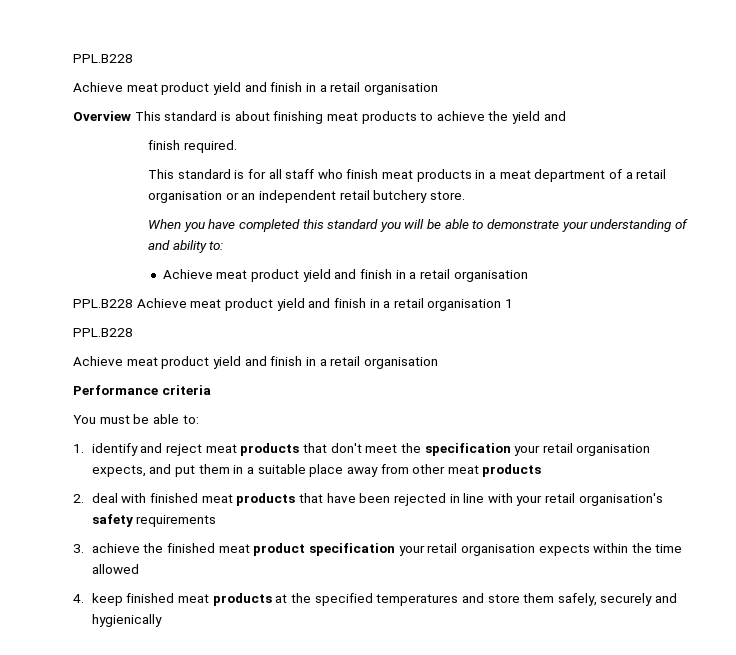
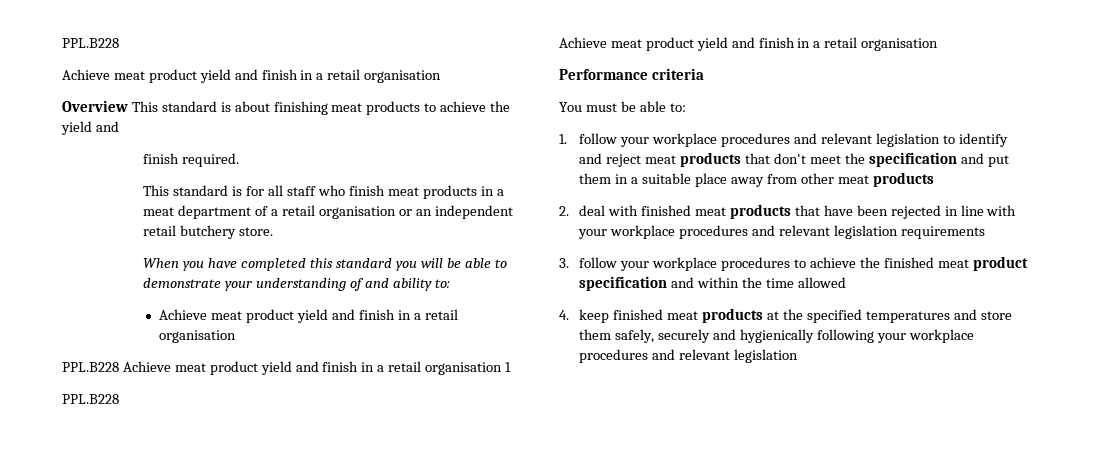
- 1. identify and reject meat products that don't meet the specification your retail organisation expects, and put them in a suitable place away from other meat products
+ 1. follow your workplace procedures and relevant legislation to identify and reject meat products that don't meet the specification and put them in a suitable place away from other meat products
- 2. deal with finished meat products that have been rejected in line with your retail organisation's safety requirements
- 3. achieve the finished meat product specification your retail organisation expects within the time allowed
+ 2. deal with finished meat products that have been rejected in line with your workplace procedures and relevant legislation requirements
+ 3. follow your workplace procedures to achieve the finished meat product specification and within the time allowed
- 4. keep finished meat products at the specified temperatures and store them safely, securely and hygienically
+ 4. keep finished meat products at the specified temperatures and store them safely, securely and hygienically following your workplace procedures and relevant legislation

